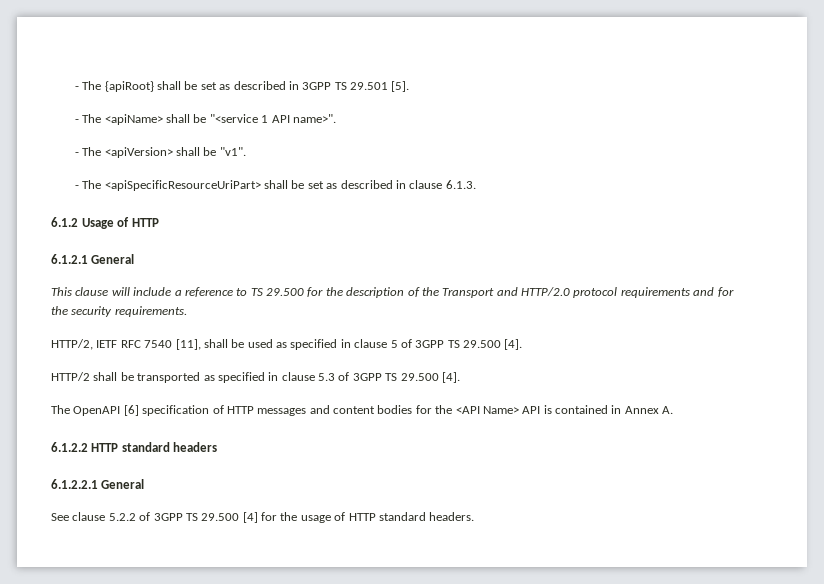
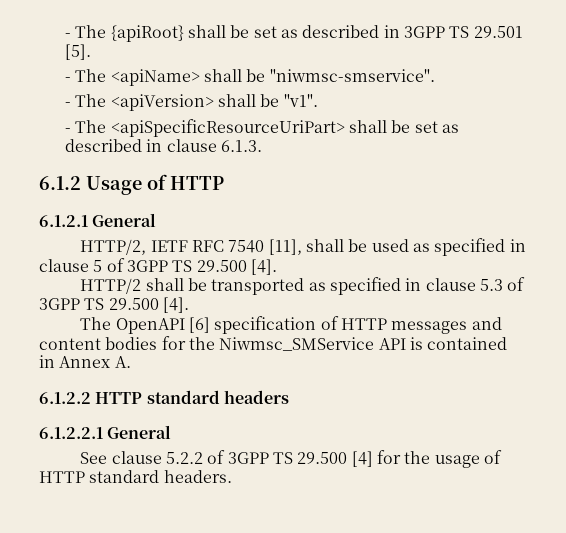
- - The <apiName> shall be "<service 1 API name>".
+ - The <apiName> shall be "niwmsc-smservice".
- This clause will include a reference to TS 29.500 for the description of the Transport and HTTP/2.0 protocol requirements and for the security requirements.
- The OpenAPI [6] specification of HTTP messages and content bodies for the <API Name> API is contained in Annex A.
+ The OpenAPI [6] specification of HTTP messages and content bodies for the Niwmsc_SMService API is contained in Annex A.

